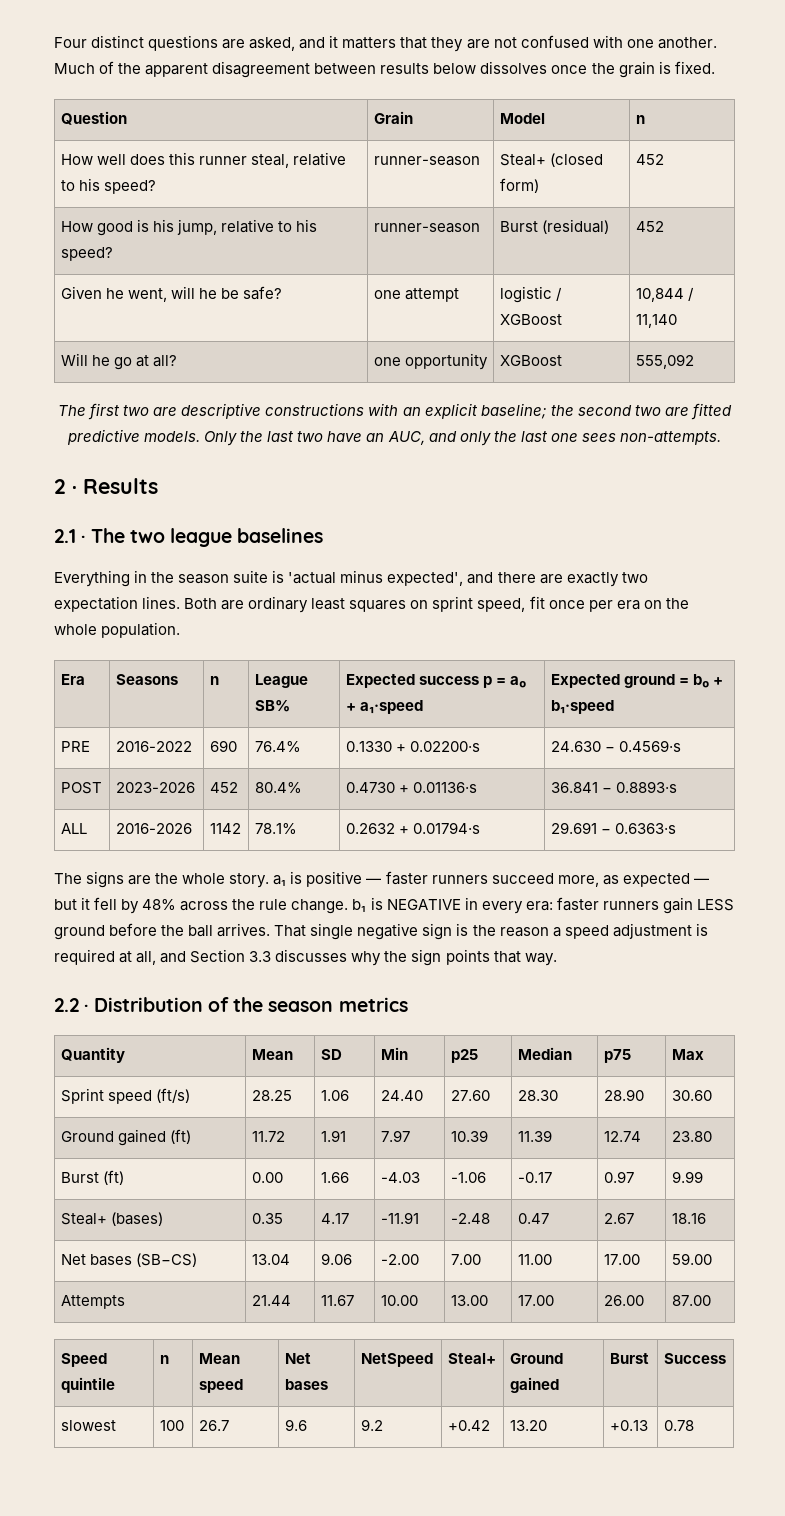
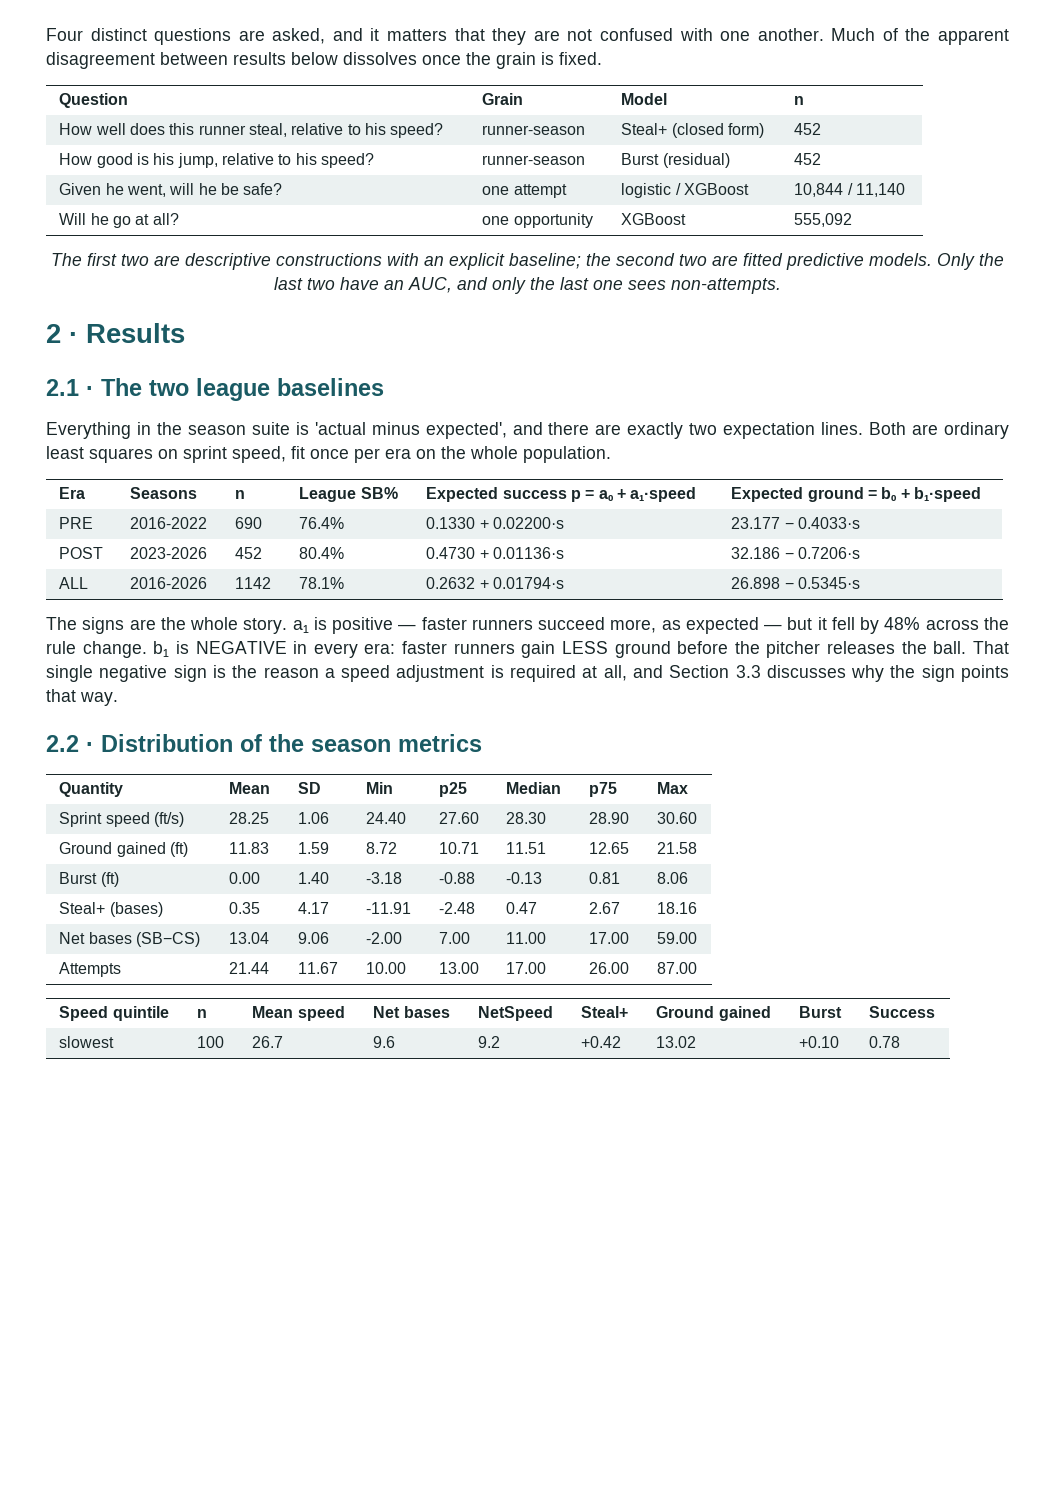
- PRE | 2016-2022 | 690 | 76.4% | 0.1330 + 0.02200·s | 24.630 − 0.4569·s
+ PRE | 2016-2022 | 690 | 76.4% | 0.1330 + 0.02200·s | 23.177 − 0.4033·s
- POST | 2023-2026 | 452 | 80.4% | 0.4730 + 0.01136·s | 36.841 − 0.8893·s
+ POST | 2023-2026 | 452 | 80.4% | 0.4730 + 0.01136·s | 32.186 − 0.7206·s
- ALL | 2016-2026 | 1142 | 78.1% | 0.2632 + 0.01794·s | 29.691 − 0.6363·s
+ ALL | 2016-2026 | 1142 | 78.1% | 0.2632 + 0.01794·s | 26.898 − 0.5345·s
- The signs are the whole story. a₁ is positive — faster runners succeed more, as expected — but it fell by 48% across the rule change. b₁ is NEGATIVE in every era: faster runners gain LESS ground before the ball arrives.
+ The signs are the whole story. a₁ is positive — faster runners succeed more, as expected — but it fell by 48% across the rule change. b₁ is NEGATIVE in every era: faster runners gain LESS ground before the pitcher releases the ball.
- Ground gained (ft) | 11.72 | 1.91 | 7.97 | 10.39 | 11.39 | 12.74 | 23.80
- Burst (ft) | 0.00 | 1.66 | -4.03 | -1.06 | -0.17 | 0.97 | 9.99
+ Ground gained (ft) | 11.83 | 1.59 | 8.72 | 10.71 | 11.51 | 12.65 | 21.58
+ Burst (ft) | 0.00 | 1.40 | -3.18 | -0.88 | -0.13 | 0.81 | 8.06
- slowest | 100 | 26.7 | 9.6 | 9.2 | +0.42 | 13.20 | +0.13 | 0.78
+ slowest | 100 | 26.7 | 9.6 | 9.2 | +0.42 | 13.02 | +0.10 | 0.78

